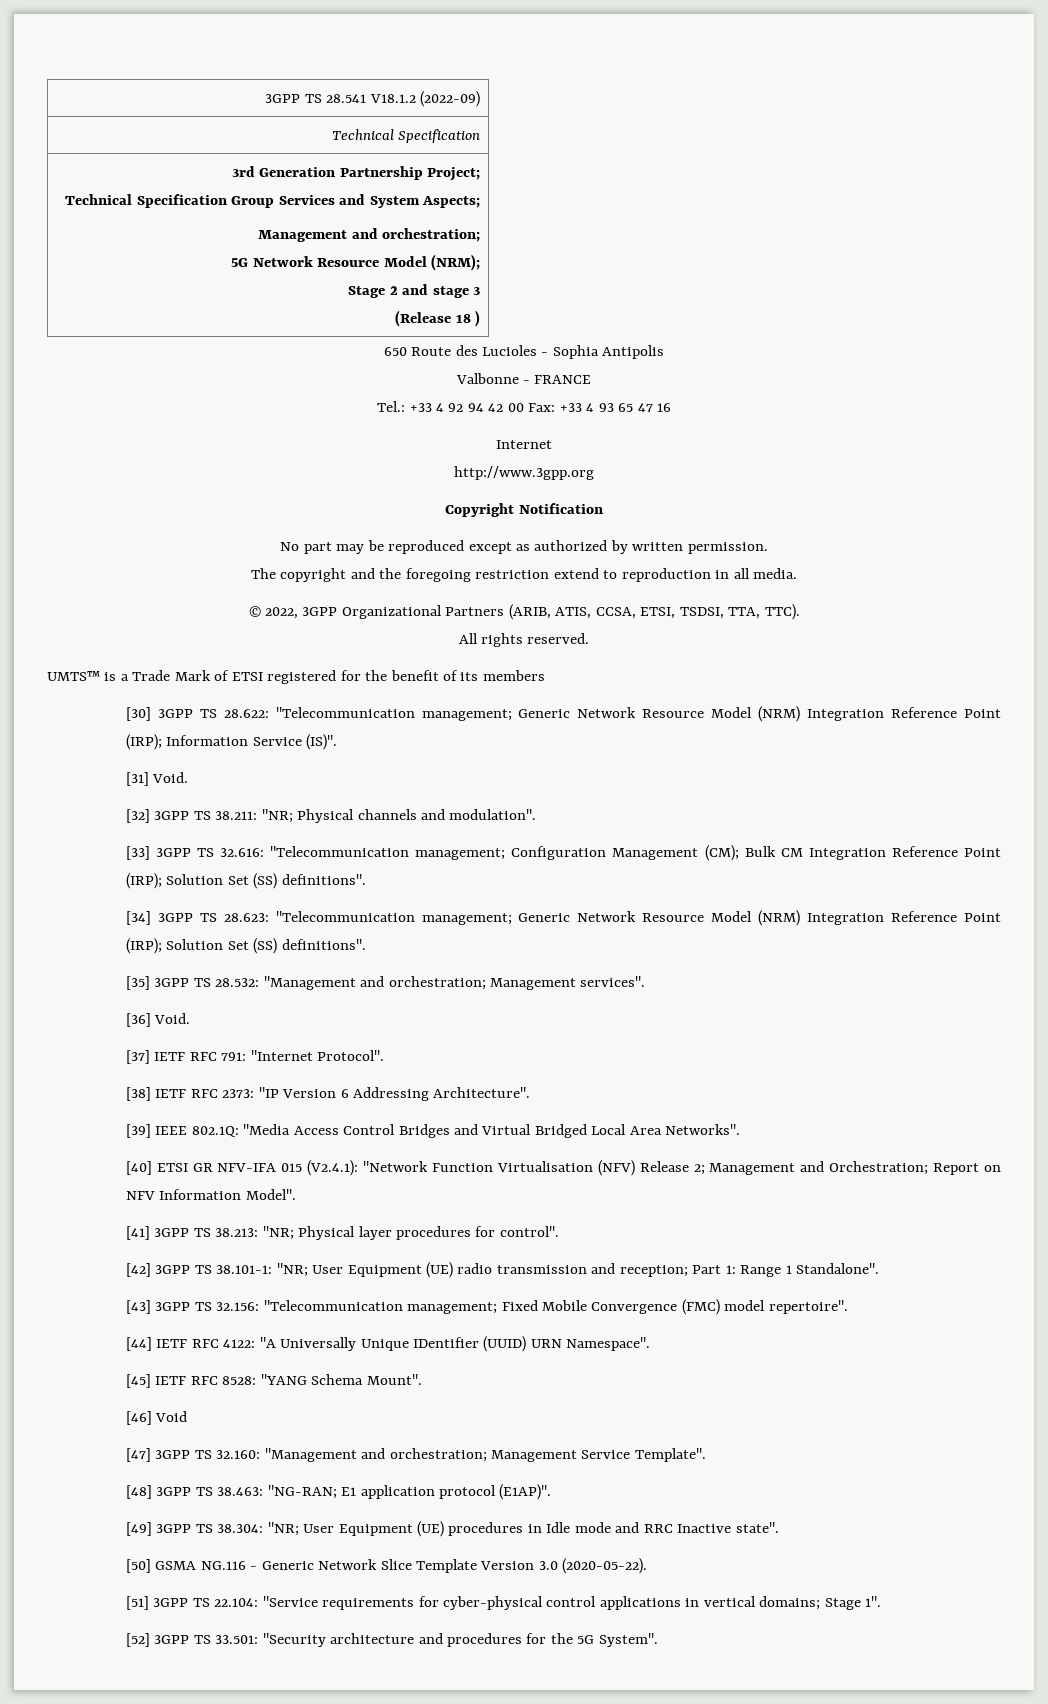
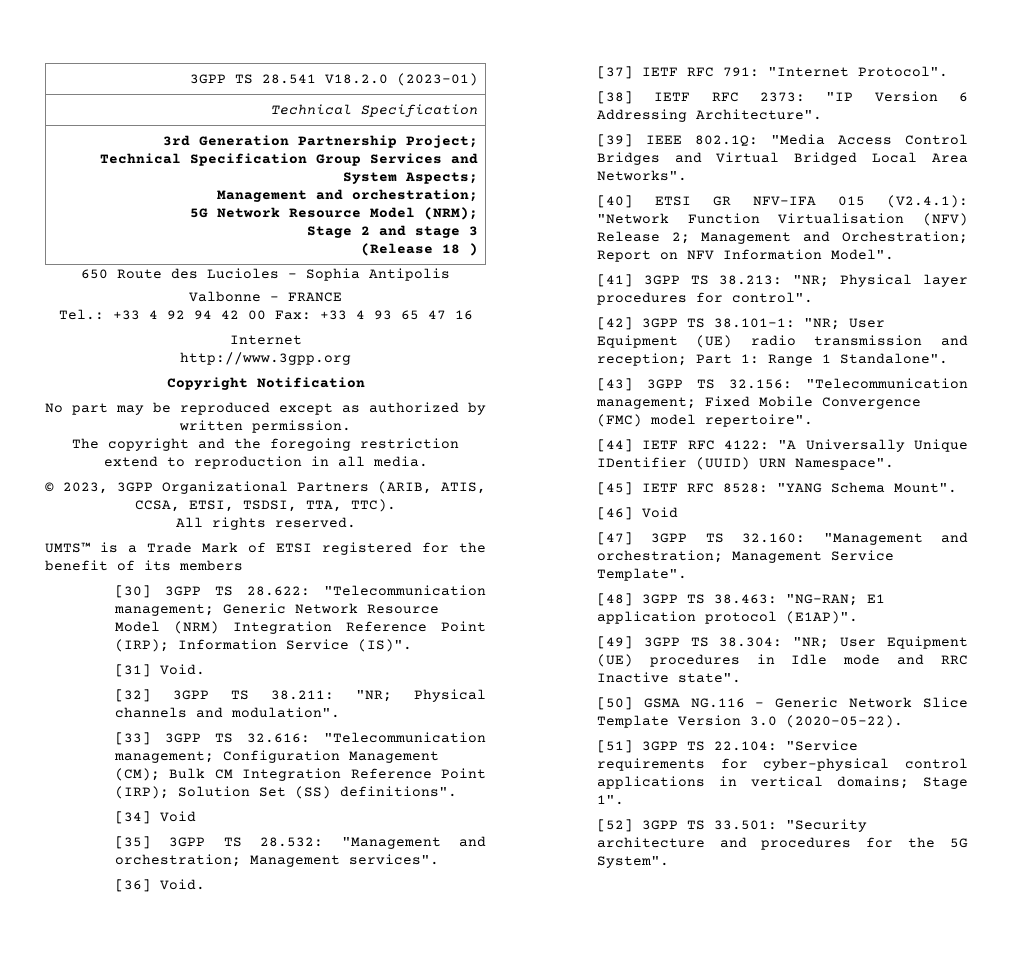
- 3GPP TS 28.541 V18.1.2 (2022-09)
+ 3GPP TS 28.541 V18.2.0 (2023-01)
- © 2022, 3GPP Organizational Partners (ARIB, ATIS, CCSA, ETSI, TSDSI, TTA, TTC).
+ © 2023, 3GPP Organizational Partners (ARIB, ATIS, CCSA, ETSI, TSDSI, TTA, TTC).
- [34] 3GPP TS 28.623: "Telecommunication management; Generic Network Resource Model (NRM) Integration Reference Point (IRP); Solution Set (SS) definitions".
+ [34] Void

